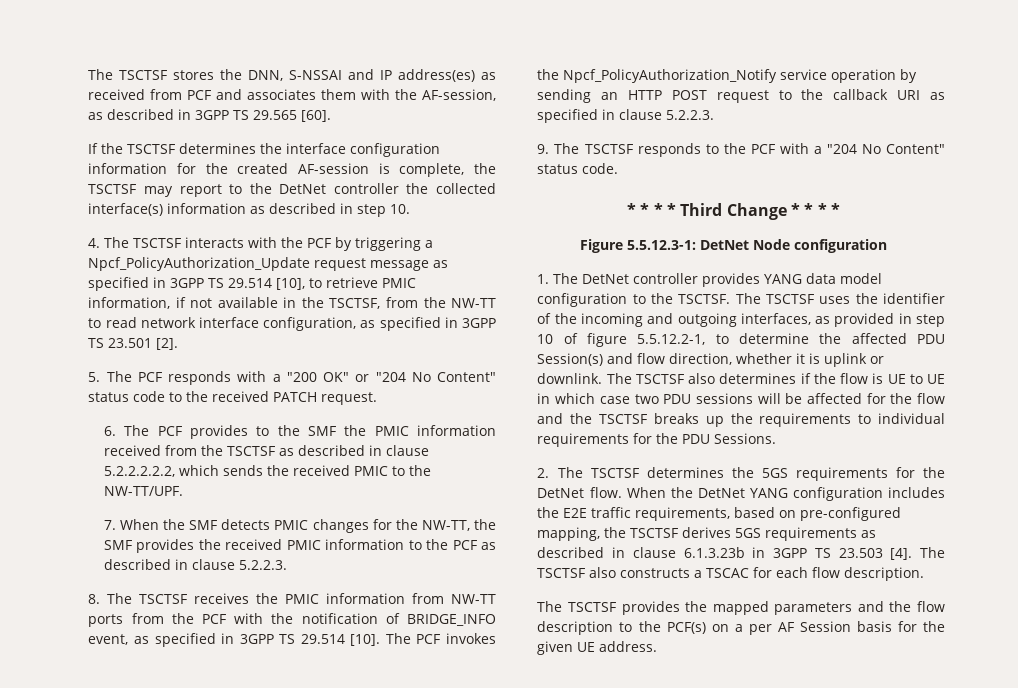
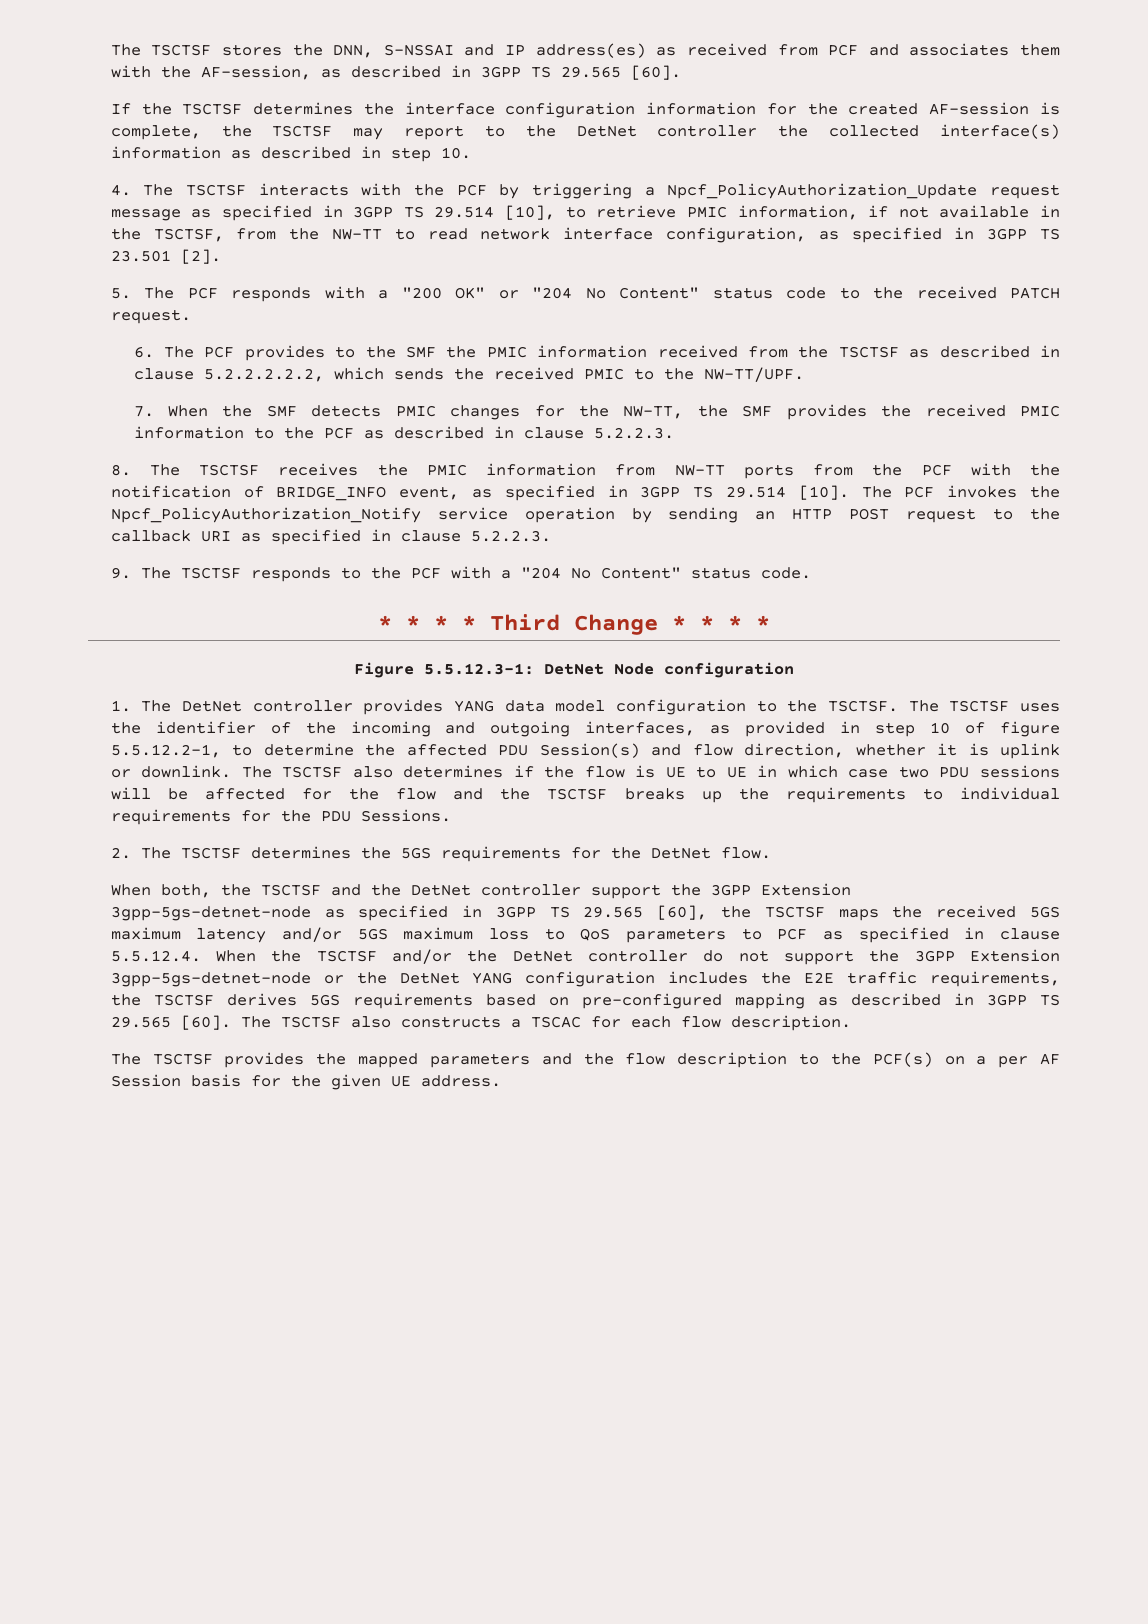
- 2. The TSCTSF determines the 5GS requirements for the DetNet flow. When the DetNet YANG configuration includes the E2E traffic requirements, based on pre-configured mapping, the TSCTSF derives 5GS requirements as described in clause 6.1.3.23b in 3GPP TS 23.503 [4].
+ 2. The TSCTSF determines the 5GS requirements for the DetNet flow.
+ When both, the TSCTSF and the DetNet controller support the 3GPP Extension 3gpp-5gs-detnet-node as specified in 3GPP TS 29.565 [60], the TSCTSF maps the received 5GS maximum latency and/or 5GS maximum loss to QoS parameters to PCF as specified in clause 5.5.12.4. When the TSCTSF and/or the DetNet controller do not support the 3GPP Extension 3gpp-5gs-detnet-node or the DetNet YANG configuration includes the E2E traffic requirements, the TSCTSF derives 5GS requirements based on pre-configured mapping as described in 3GPP TS 29.565 [60].

